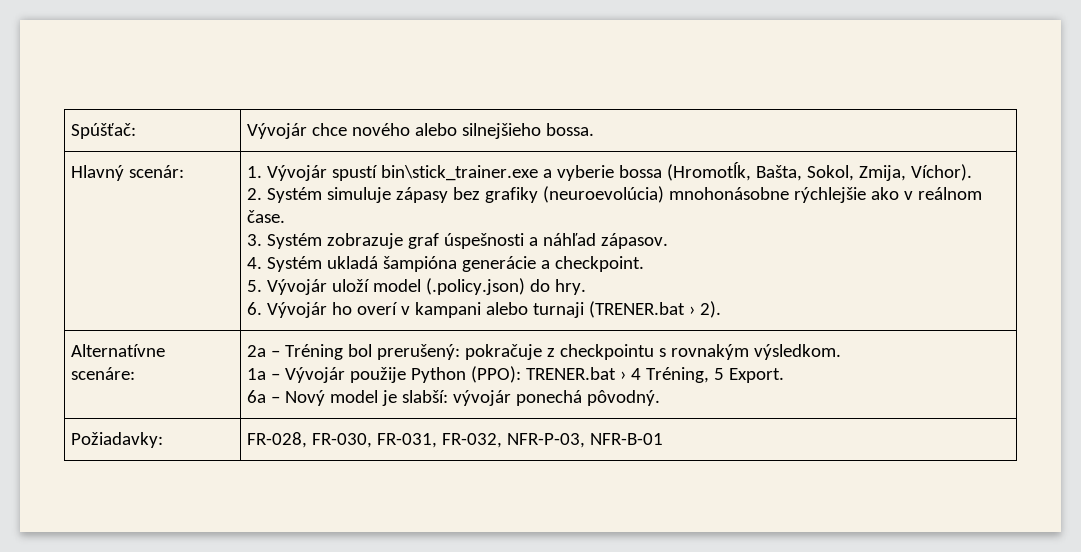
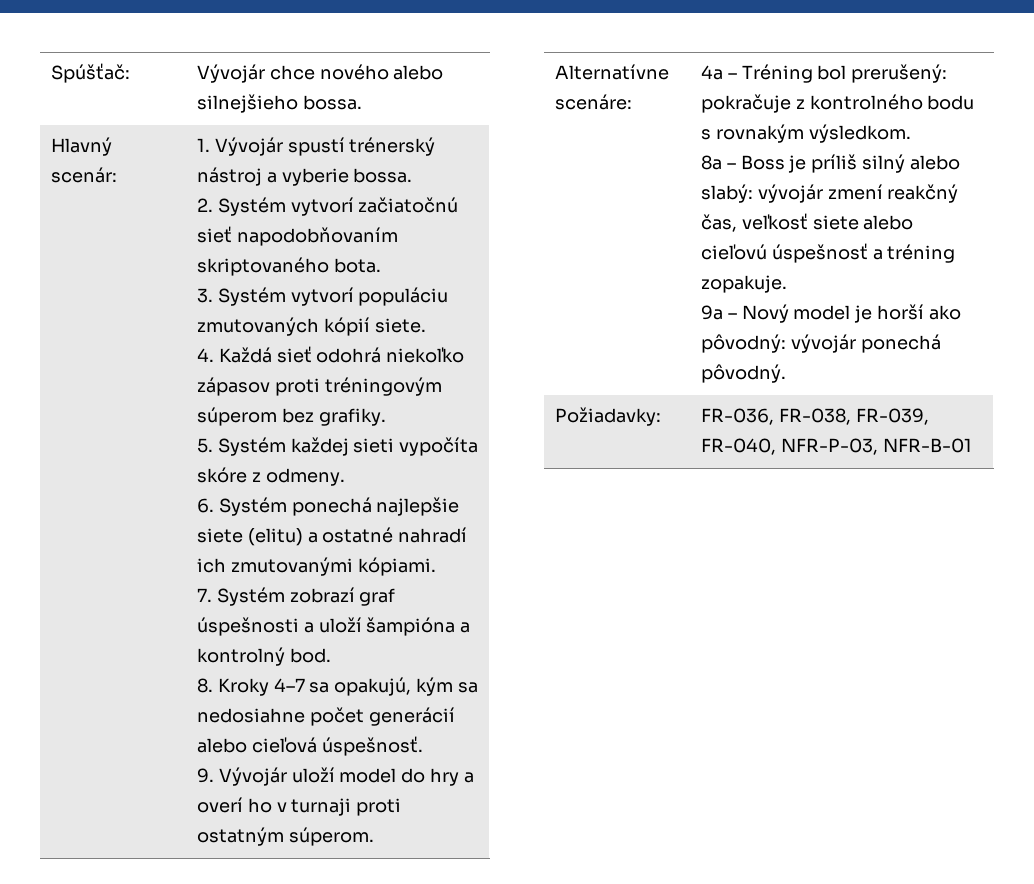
- 1. Vývojár spustí bin\stick_trainer.exe a vyberie bossa (Hromotĺk, Bašta, Sokol, Zmija, Víchor).
- 2. Systém simuluje zápasy bez grafiky (neuroevolúcia) mnohonásobne rýchlejšie ako v reálnom čase.
- 3. Systém zobrazuje graf úspešnosti a náhľad zápasov.
- 4. Systém ukladá šampióna generácie a checkpoint.
- 5. Vývojár uloží model (.policy.json) do hry.
- 6. Vývojár ho overí v kampani alebo turnaji (TRENER.bat › 2).
+ 1. Vývojár spustí trénerský nástroj a vyberie bossa.
+ 2. Systém vytvorí začiatočnú sieť napodobňovaním skriptovaného bota.
+ 3. Systém vytvorí populáciu zmutovaných kópií siete.
+ 4. Každá sieť odohrá niekoľko zápasov proti tréningovým súperom bez grafiky.
+ 5. Systém každej sieti vypočíta skóre z odmeny.
+ 6. Systém ponechá najlepšie siete (elitu) a ostatné nahradí ich zmutovanými kópiami.
+ 7. Systém zobrazí graf úspešnosti a uloží šampióna a kontrolný bod.
+ 8. Kroky 4–7 sa opakujú, kým sa nedosiahne počet generácií alebo cieľová úspešnosť.
+ 9. Vývojár uloží model do hry a overí ho v turnaji proti ostatným súperom.
- 2a – Tréning bol prerušený: pokračuje z checkpointu s rovnakým výsledkom.
+ 4a – Tréning bol prerušený: pokračuje z kontrolného bodu s rovnakým výsledkom.
- 1a – Vývojár použije Python (PPO): TRENER.bat › 4 Tréning, 5 Export.
- 6a – Nový model je slabší: vývojár ponechá pôvodný.
+ 8a – Boss je príliš silný alebo slabý: vývojár zmení reakčný čas, veľkosť siete alebo cieľovú úspešnosť a tréning zopakuje.
+ 9a – Nový model je horší ako pôvodný: vývojár ponechá pôvodný.
- Požiadavky: | FR-028, FR-030, FR-031, FR-032, NFR-P-03, NFR-B-01
+ Požiadavky: | FR-036, FR-038, FR-039, FR-040, NFR-P-03, NFR-B-01

